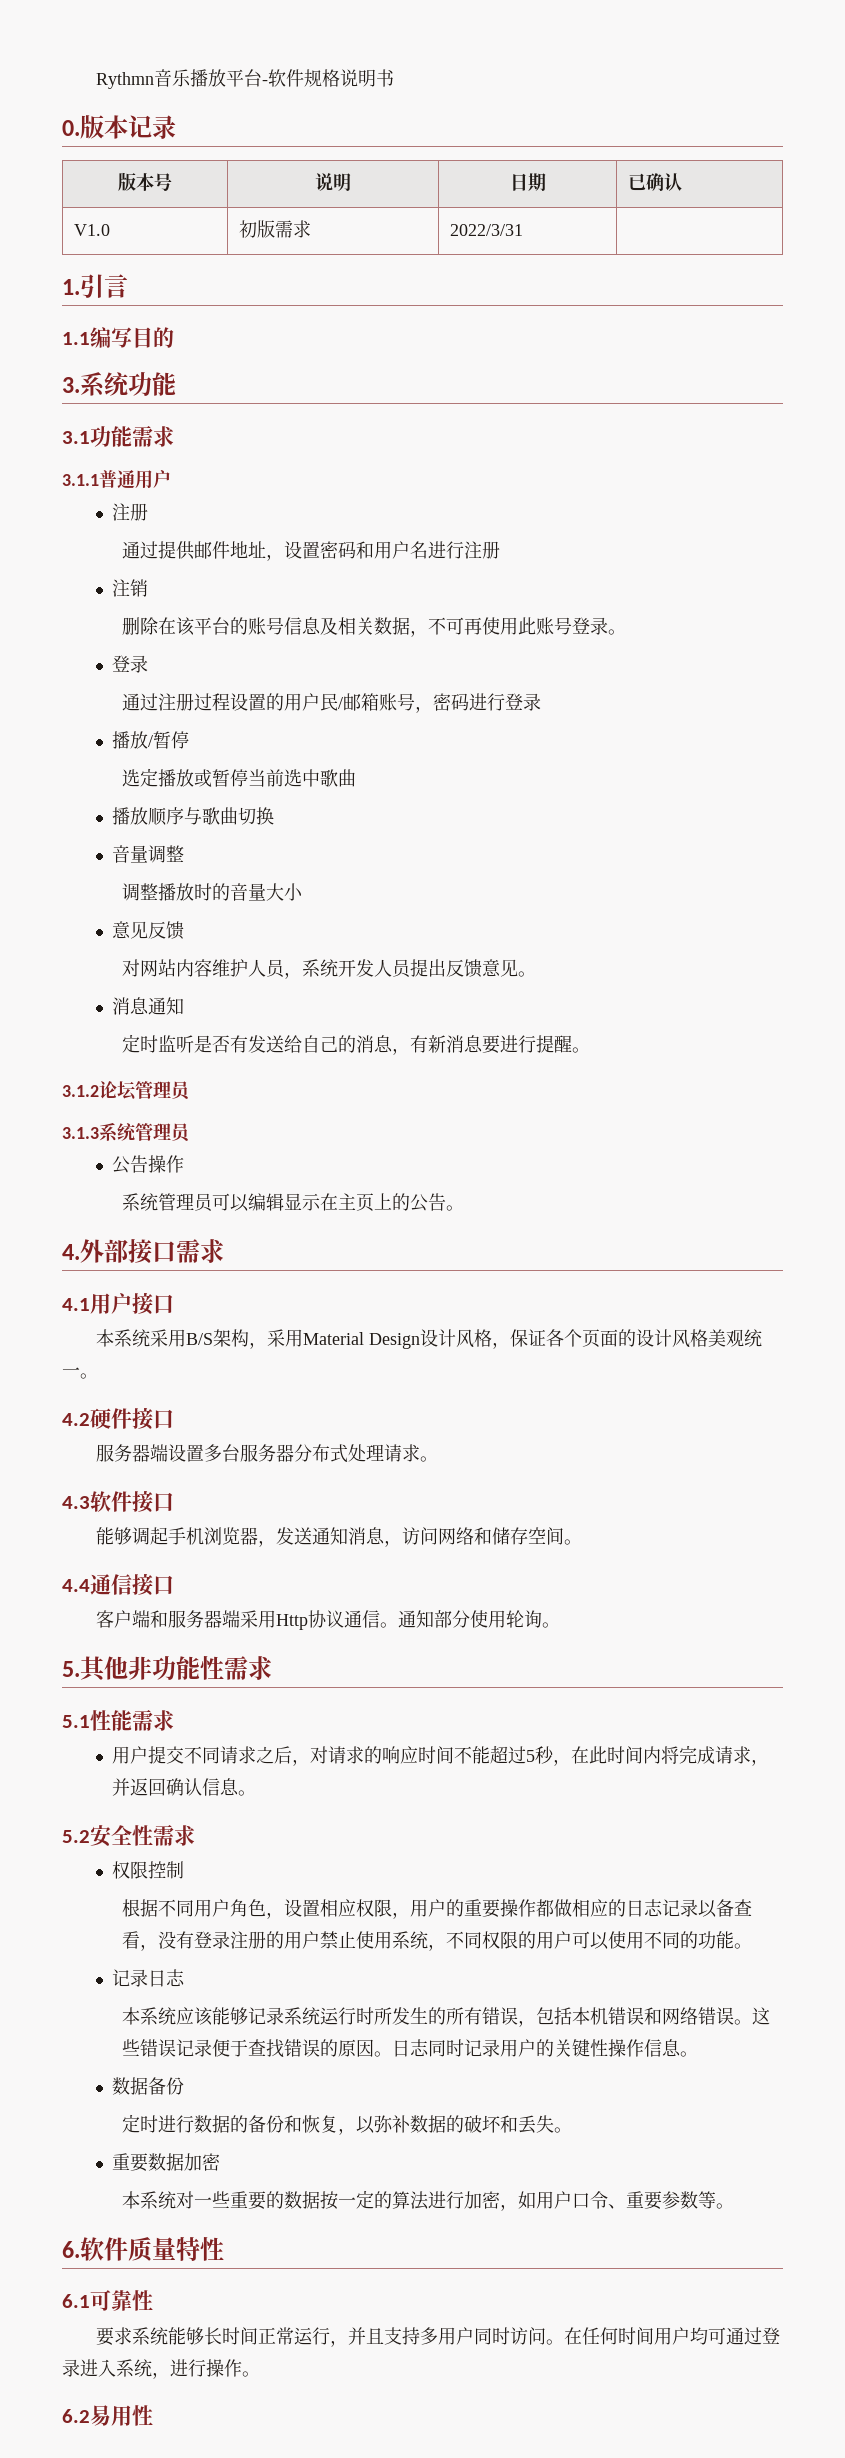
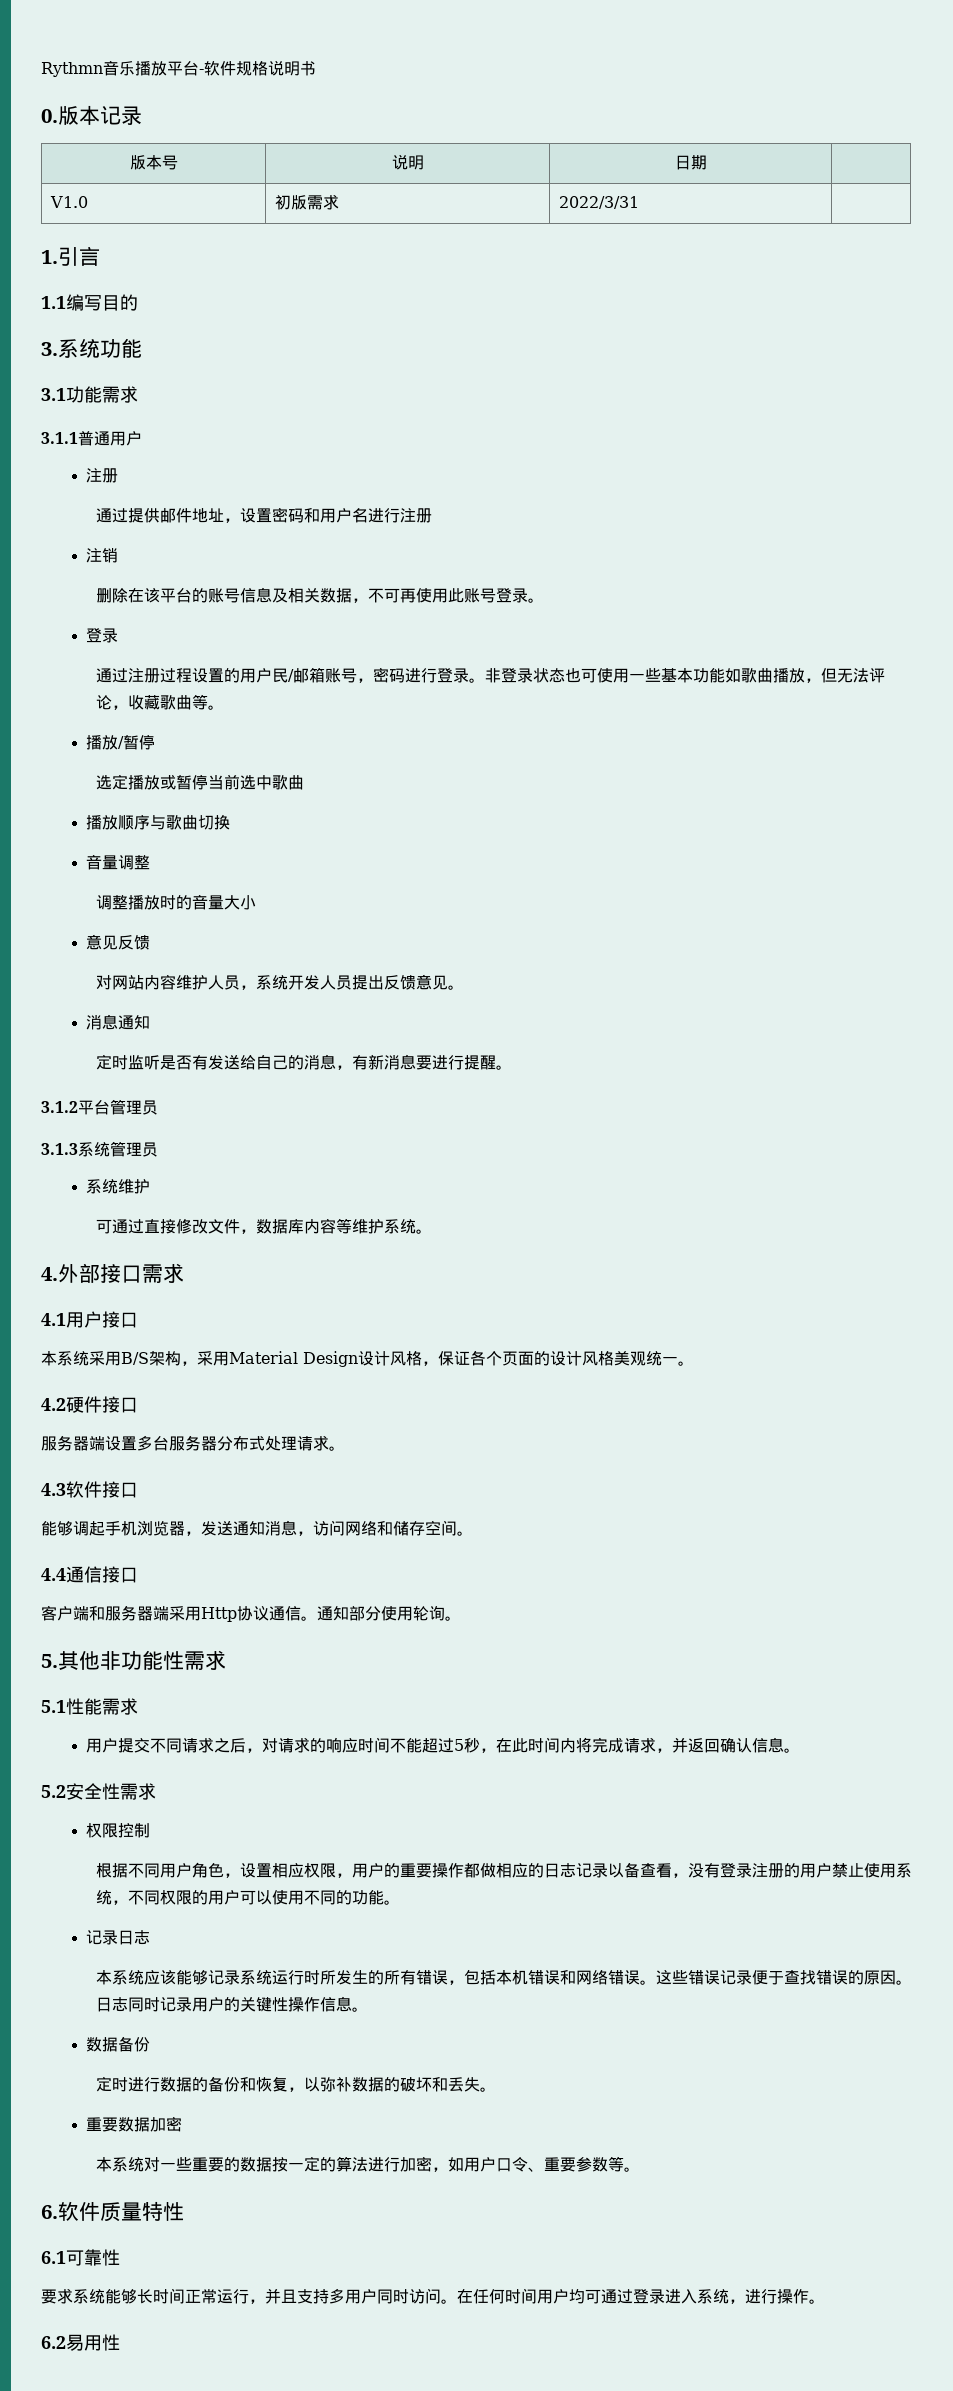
- 版本号 | 说明 | 日期 | 已确认
+ 版本号 | 说明 | 日期 |
- 通过注册过程设置的用户民/邮箱账号，密码进行登录
+ 通过注册过程设置的用户民/邮箱账号，密码进行登录。非登录状态也可使用一些基本功能如歌曲播放，但无法评论，收藏歌曲等。
- 3.1.2论坛管理员
+ 3.1.2平台管理员
- 公告操作
- 系统管理员可以编辑显示在主页上的公告。
+ 系统维护
+ 可通过直接修改文件，数据库内容等维护系统。

